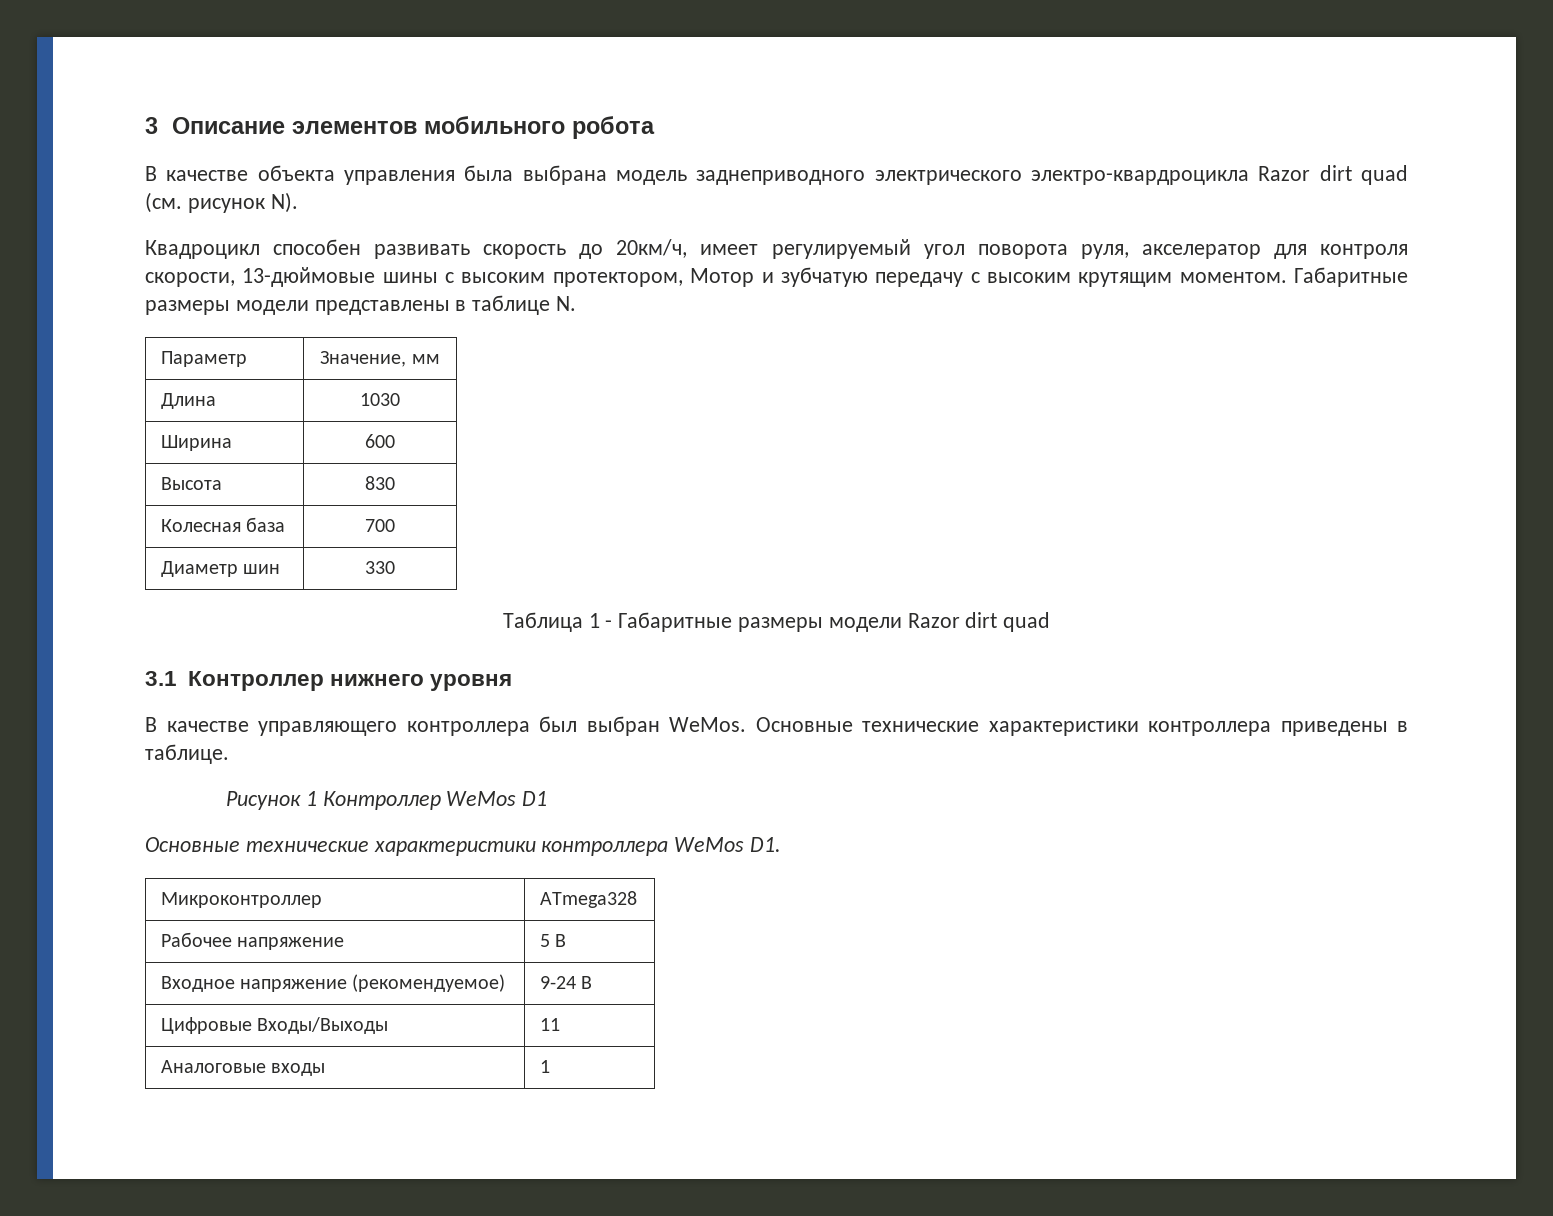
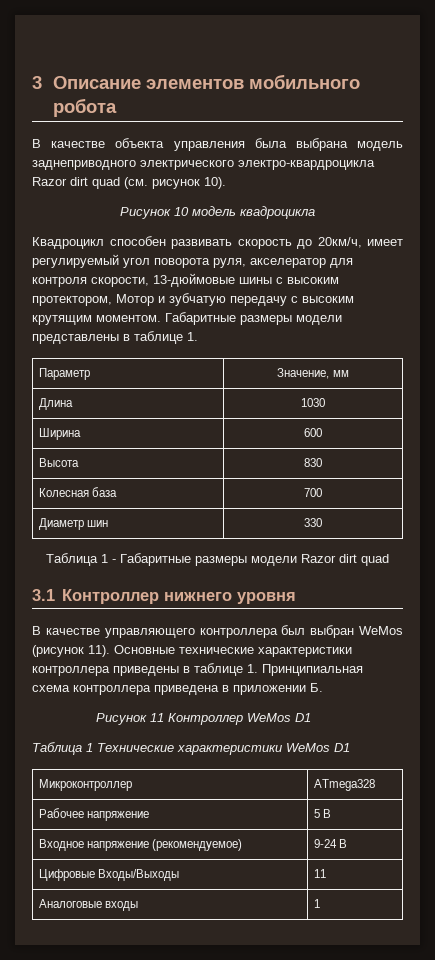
- В качестве объекта управления была выбрана модель заднеприводного электрического электро-квардроцикла Razor dirt quad (см. рисунок N).
+ В качестве объекта управления была выбрана модель заднеприводного электрического электро-квардроцикла Razor dirt quad (см. рисунок 10).
+ Рисунок 10 модель квадроцикла
- Габаритные размеры модели представлены в таблице N.
+ Габаритные размеры модели представлены в таблице 1.
- В качестве управляющего контроллера был выбран WeMos.
+ В качестве управляющего контроллера был выбран WeMos (рисунок 11).
- Основные технические характеристики контроллера приведены в таблице.
- Рисунок 1 Контроллер WeMos D1
+ Основные технические характеристики контроллера приведены в таблице 1. Принципиальная схема контроллера приведена в приложении Б.
+ Рисунок 11 Контроллер WeMos D1
- Основные технические характеристики контроллера WeMos D1.
+ Таблица 1 Технические характеристики WeMos D1

